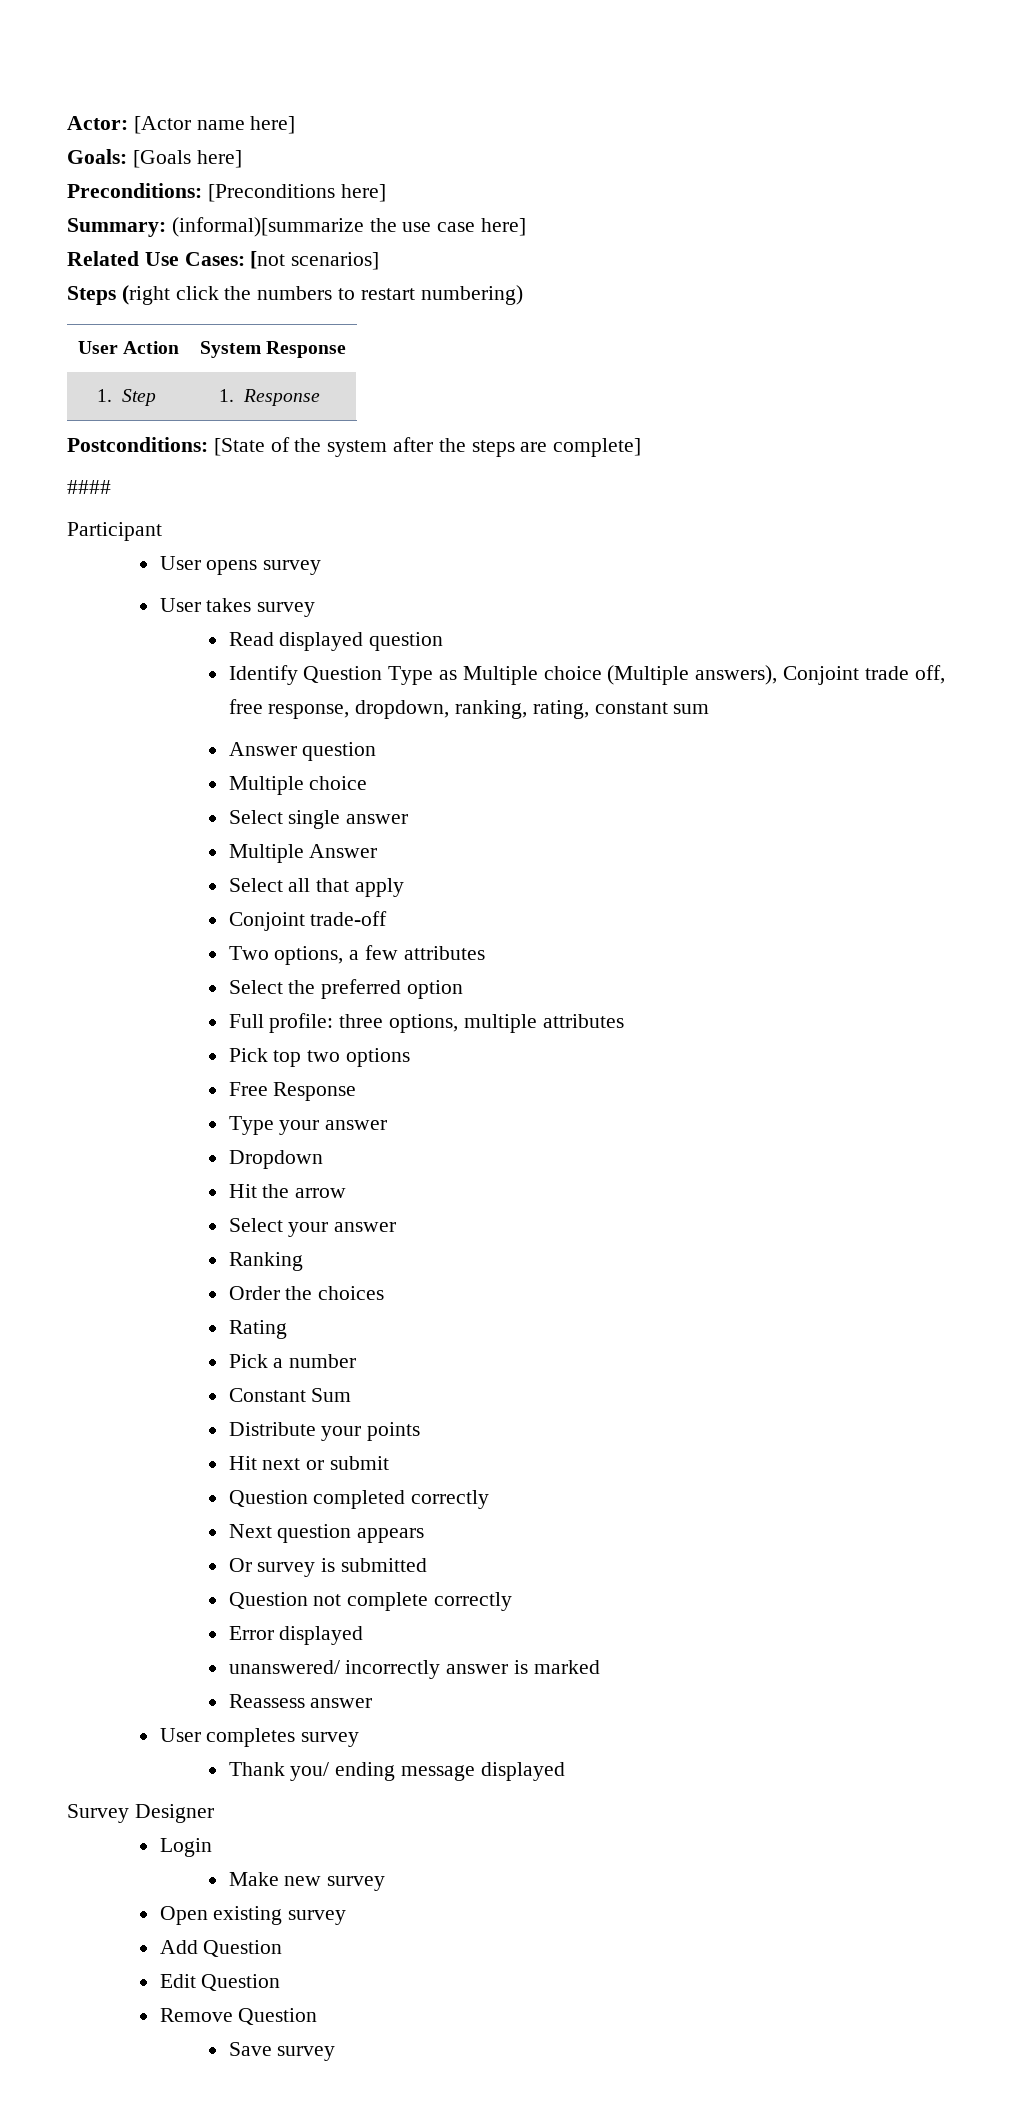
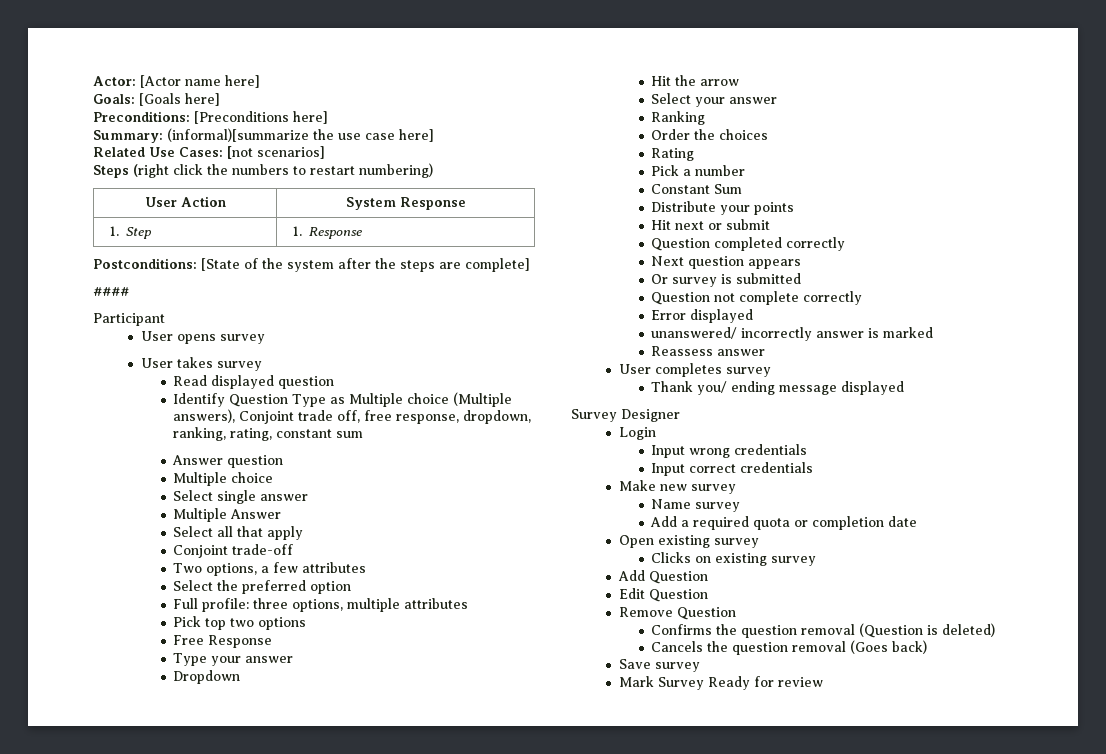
+ Input wrong credentials
+ Input correct credentials
  Make new survey
+ Name survey
+ Add a required quota or completion date
+ Clicks on existing survey
+ Confirms the question removal (Question is deleted)
+ Cancels the question removal (Goes back)
  Save survey
+ Mark Survey Ready for review

